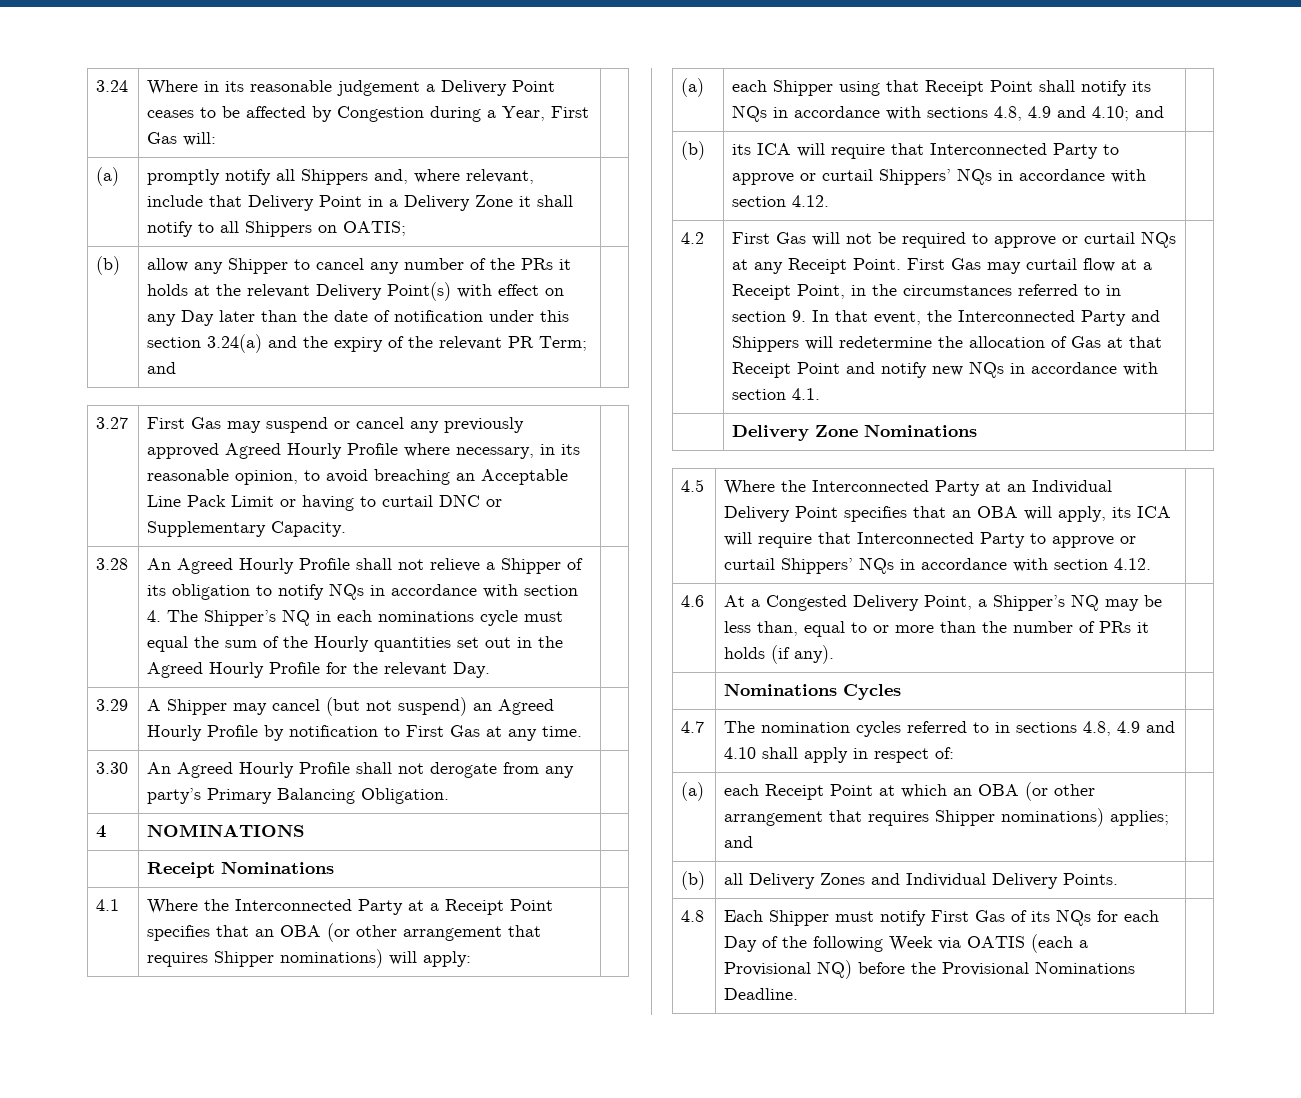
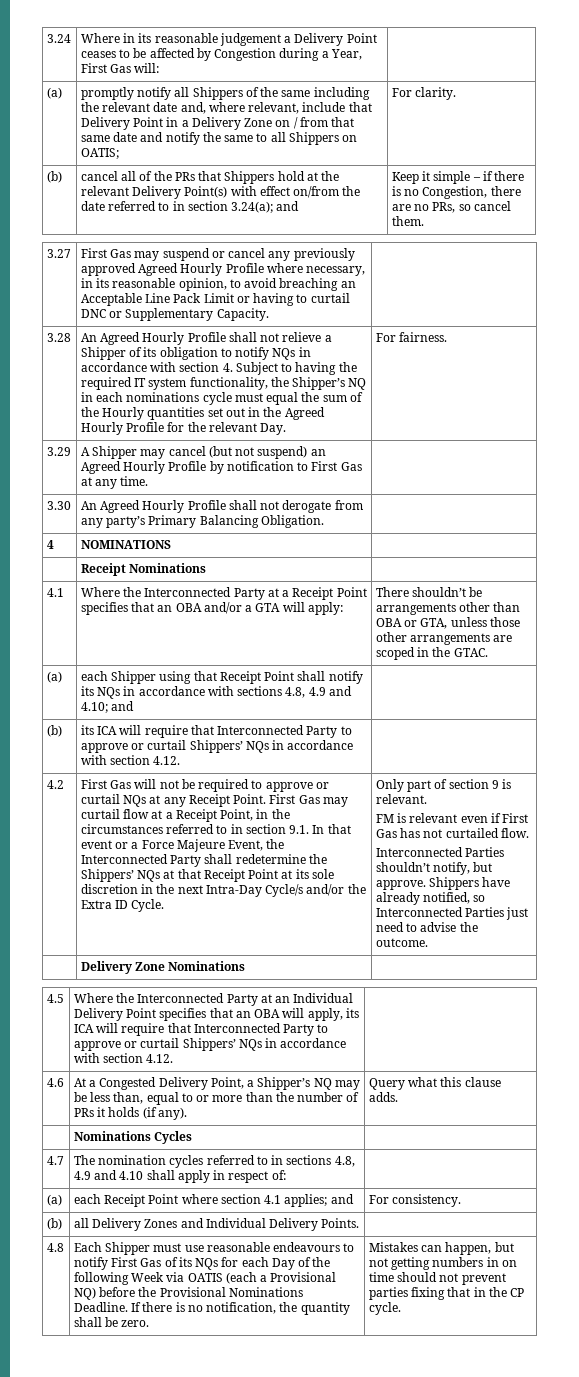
- (a) | promptly notify all Shippers and, where relevant, include that Delivery Point in a Delivery Zone it shall notify to all Shippers on OATIS; |
- (b) | allow any Shipper to cancel any number of the PRs it holds at the relevant Delivery Point(s) with effect on any Day later than the date of notification under this section 3.24(a) and the expiry of the relevant PR Term; and
+ (a) | promptly notify all Shippers of the same including the relevant date and, where relevant, include that Delivery Point in a Delivery Zone on / from that same date and notify the same to all Shippers on OATIS; | For clarity.
+ (b) | cancel all of the PRs that Shippers hold at the relevant Delivery Point(s) with effect on/from the date referred to in section 3.24(a); and | Keep it simple – if there is no Congestion, there are no PRs, so cancel them.
- An Agreed Hourly Profile shall not relieve a Shipper of its obligation to notify NQs in accordance with section 4. The Shipper’s NQ in each nominations cycle must equal the sum of the Hourly quantities set out in the Agreed Hourly Profile for the relevant Day.
+ An Agreed Hourly Profile shall not relieve a Shipper of its obligation to notify NQs in accordance with section 4. Subject to having the required IT system functionality, the Shipper’s NQ in each nominations cycle must equal the sum of the Hourly quantities set out in the Agreed Hourly Profile for the relevant Day.
+ For fairness.
- 4.1 | Where the Interconnected Party at a Receipt Point specifies that an OBA (or other arrangement that requires Shipper nominations) will apply: |
+ 4.1 | Where the Interconnected Party at a Receipt Point specifies that an OBA and/or a GTA will apply: | There shouldn’t be arrangements other than OBA or GTA, unless those other arrangements are scoped in the GTAC.
- First Gas may curtail flow at a Receipt Point, in the circumstances referred to in section 9. In that event, the Interconnected Party and Shippers will redetermine the allocation of Gas at that Receipt Point and notify new NQs in accordance with section 4.1.
+ First Gas may curtail flow at a Receipt Point, in the circumstances referred to in section 9.1. In that event or a Force Majeure Event, the Interconnected Party shall redetermine the Shippers’ NQs at that Receipt Point at its sole discretion in the next Intra-Day Cycle/s and/or the Extra ID Cycle. | Only part of section 9 is relevant.
+ FM is relevant even if First Gas has not curtailed flow.
+ Interconnected Parties shouldn’t notify, but approve. Shippers have already notified, so Interconnected Parties just need to advise the outcome.
- 4.6 | At a Congested Delivery Point, a Shipper’s NQ may be less than, equal to or more than the number of PRs it holds (if any). |
+ 4.6 | At a Congested Delivery Point, a Shipper’s NQ may be less than, equal to or more than the number of PRs it holds (if any). | Query what this clause adds.
- (a) | each Receipt Point at which an OBA (or other arrangement that requires Shipper nominations) applies; and |
+ (a) | each Receipt Point where section 4.1 applies; and | For consistency.
- Each Shipper must notify First Gas of its NQs for each Day of the following Week via OATIS (each a Provisional NQ) before the Provisional Nominations Deadline.
+ Each Shipper must use reasonable endeavours to notify First Gas of its NQs for each Day of the following Week via OATIS (each a Provisional NQ) before the Provisional Nominations Deadline. If there is no notification, the quantity shall be zero. | Mistakes can happen, but not getting numbers in on time should not prevent parties fixing that in the CP cycle.

